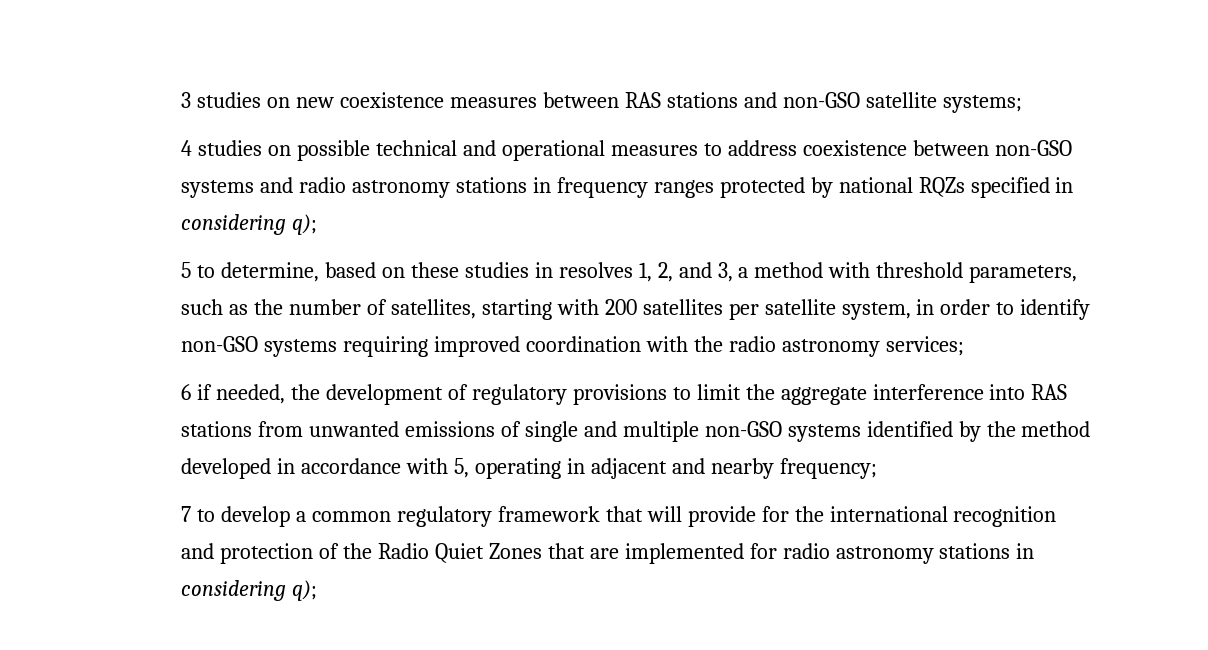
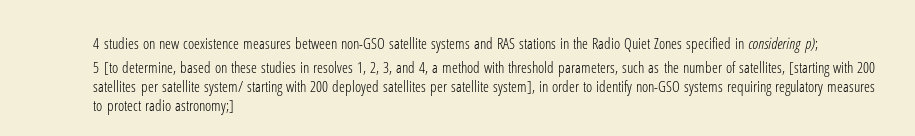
- 3 studies on new coexistence measures between RAS stations and non-GSO satellite systems;
- 4 studies on possible technical and operational measures to address coexistence between non-GSO systems and radio astronomy stations in frequency ranges protected by national RQZs specified in considering q);
+ 4 studies on new coexistence measures between non-GSO satellite systems and RAS stations in the Radio Quiet Zones specified in considering p);
- 5 to determine, based on these studies in resolves 1, 2, and 3, a method with threshold parameters, such as the number of satellites, starting with 200 satellites per satellite system, in order to identify non-GSO systems requiring improved coordination with the radio astronomy services;
- 6 if needed, the development of regulatory provisions to limit the aggregate interference into RAS stations from unwanted emissions of single and multiple non-GSO systems identified by the method developed in accordance with 5, operating in adjacent and nearby frequency;
- 7 to develop a common regulatory framework that will provide for the international recognition and protection of the Radio Quiet Zones that are implemented for radio astronomy stations in considering q);
+ 5 [to determine, based on these studies in resolves 1, 2, 3, and 4, a method with threshold parameters, such as the number of satellites, [starting with 200 satellites per satellite system/ starting with 200 deployed satellites per satellite system], in order to identify non-GSO systems requiring regulatory measures to protect radio astronomy;]

